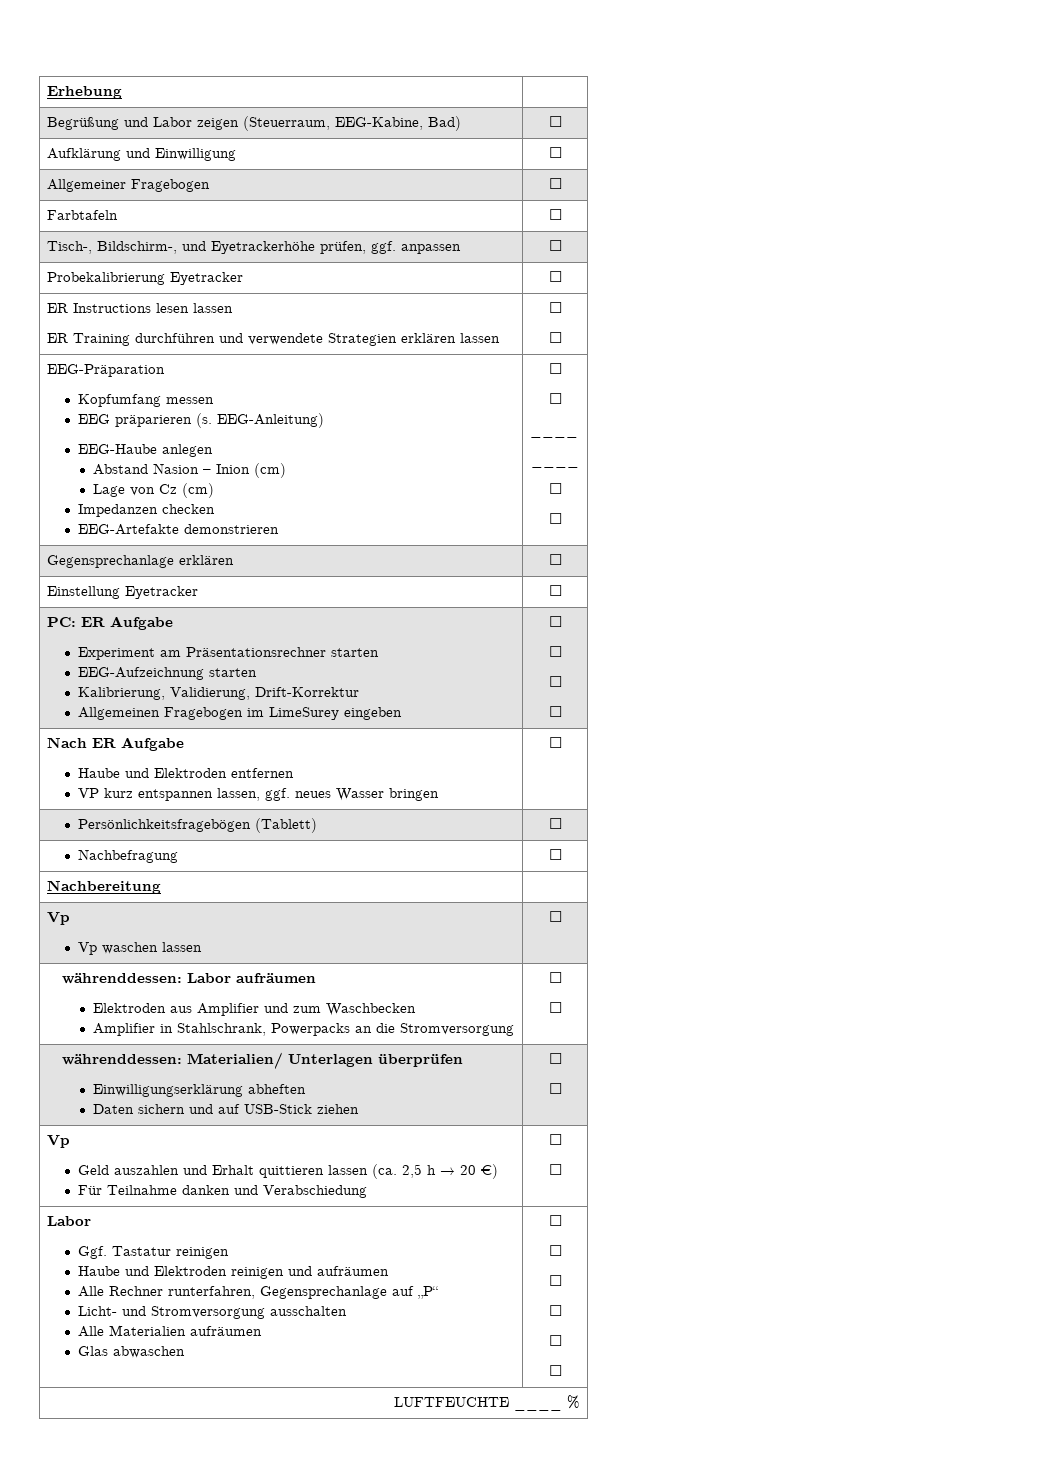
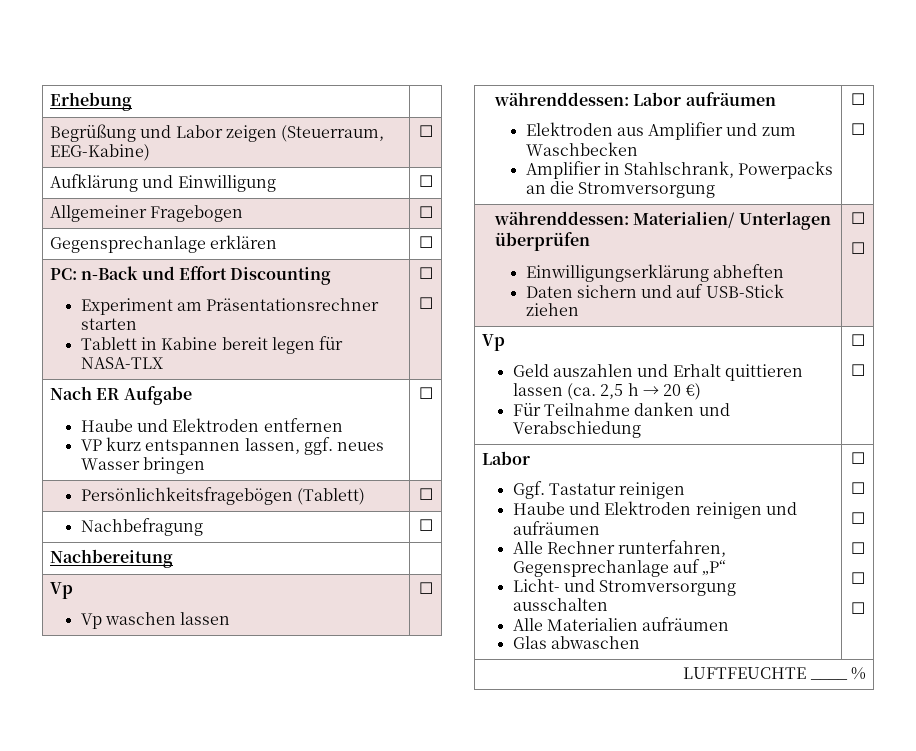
- Begrüßung und Labor zeigen (Steuerraum, EEG-Kabine, Bad) | ☐
+ Begrüßung und Labor zeigen (Steuerraum, EEG-Kabine) | ☐
- Farbtafeln | ☐
- Tisch-, Bildschirm-, und Eyetrackerhöhe prüfen, ggf. anpassen | ☐
- Probekalibrierung Eyetracker | ☐
- ER Instructions lesen lassen
- ER Training durchführen und verwendete Strategien erklären lassen | ☐
- ☐
- EEG-Präparation
- Kopfumfang messen
- EEG präparieren (s. EEG-Anleitung)
- EEG-Haube anlegen
- Abstand Nasion – Inion (cm)
- Lage von Cz (cm)
- Impedanzen checken
- EEG-Artefakte demonstrieren | ☐
- ☐
- ____
- ____
- ☐
- ☐
  Gegensprechanlage erklären | ☐
- Einstellung Eyetracker | ☐
- PC: ER Aufgabe
+ PC: n-Back und Effort Discounting
  Experiment am Präsentationsrechner starten
- EEG-Aufzeichnung starten
- Kalibrierung, Validierung, Drift-Korrektur
- Allgemeinen Fragebogen im LimeSurey eingeben | ☐
- ☐
- ☐
+ Tablett in Kabine bereit legen für NASA-TLX | ☐

